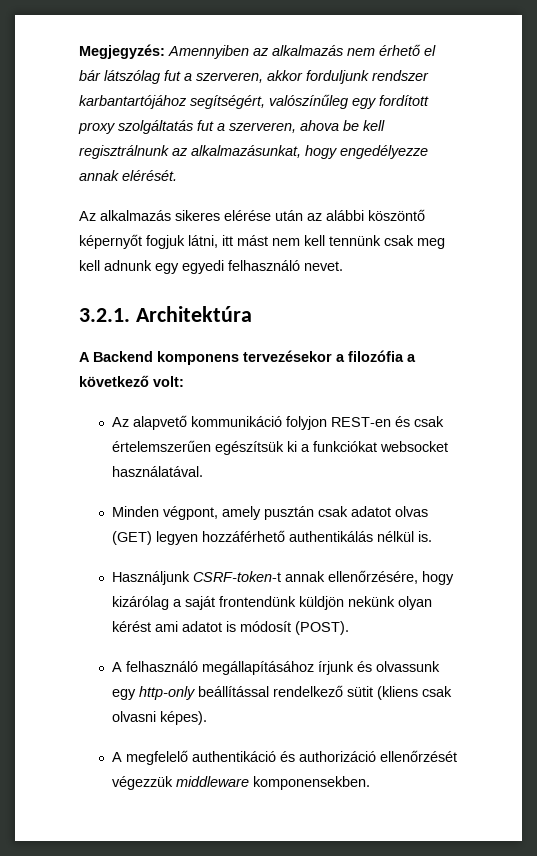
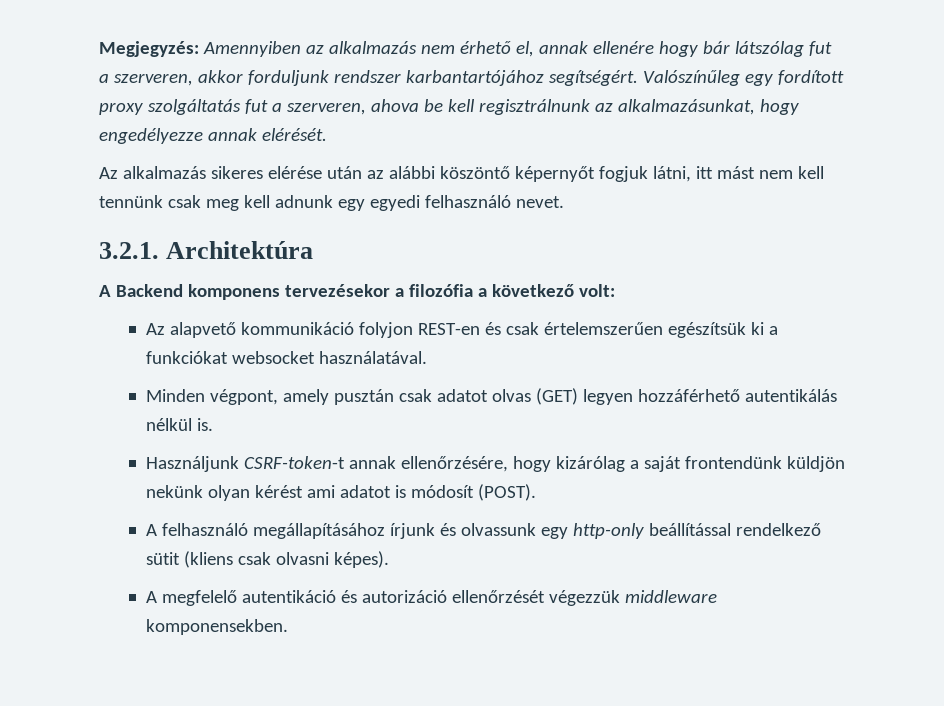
- Megjegyzés: Amennyiben az alkalmazás nem érhető el bár látszólag fut a szerveren, akkor forduljunk rendszer karbantartójához segítségért, valószínűleg egy fordított proxy szolgáltatás fut a szerveren, ahova be kell regisztrálnunk az alkalmazásunkat, hogy engedélyezze annak elérését.
+ Megjegyzés: Amennyiben az alkalmazás nem érhető el, annak ellenére hogy bár látszólag fut a szerveren, akkor forduljunk rendszer karbantartójához segítségért. Valószínűleg egy fordított proxy szolgáltatás fut a szerveren, ahova be kell regisztrálnunk az alkalmazásunkat, hogy engedélyezze annak elérését.
- Minden végpont, amely pusztán csak adatot olvas (GET) legyen hozzáférhető authentikálás nélkül is.
+ Minden végpont, amely pusztán csak adatot olvas (GET) legyen hozzáférhető autentikálás nélkül is.
- A megfelelő authentikáció és authorizáció ellenőrzését végezzük middleware komponensekben.
+ A megfelelő autentikáció és autorizáció ellenőrzését végezzük middleware komponensekben.

